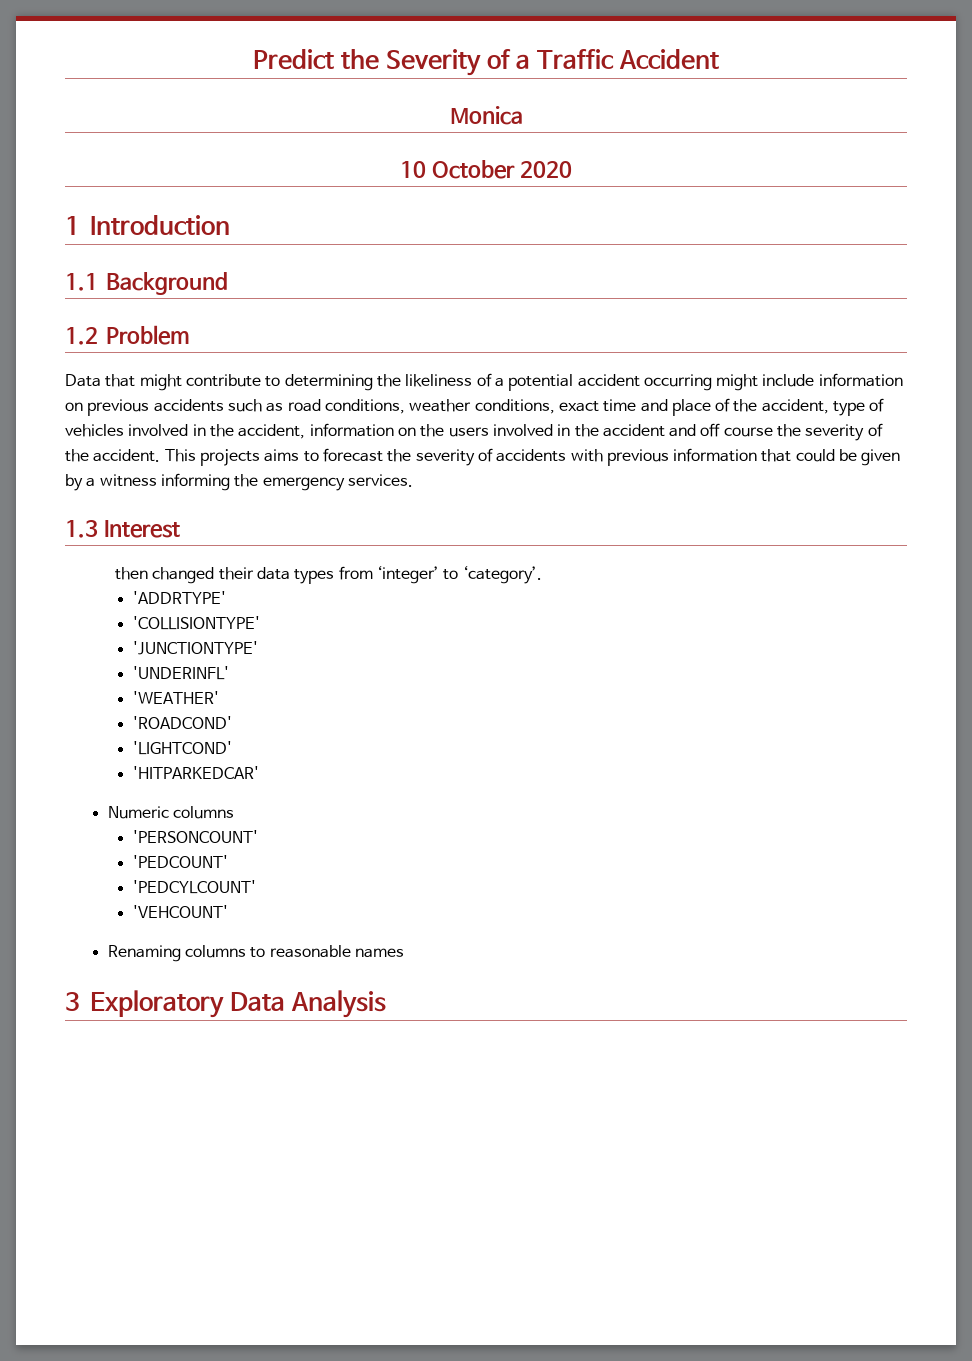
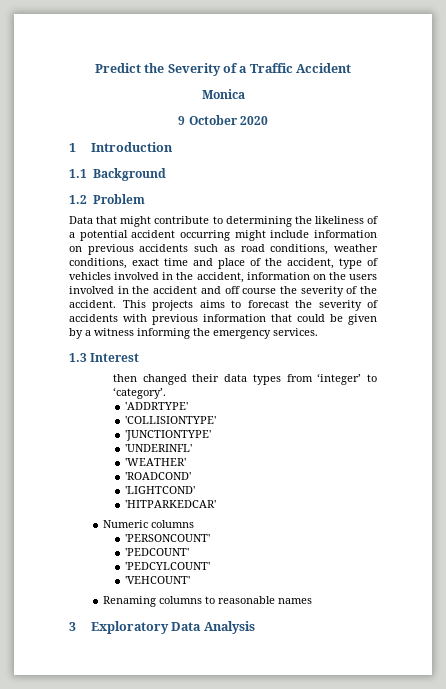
- 10 October 2020
+ 9 October 2020

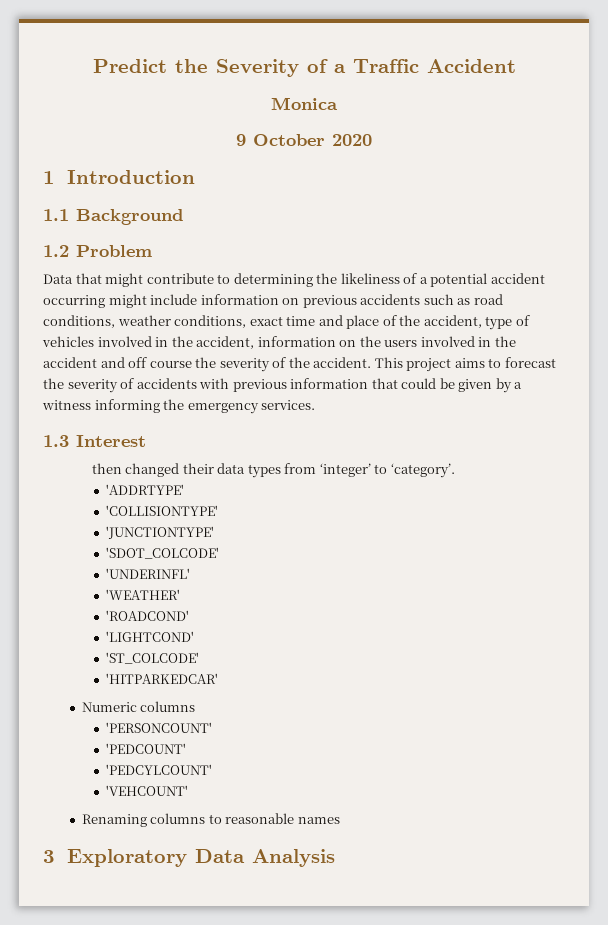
- This projects aims to forecast the severity of accidents with previous information that could be given by a witness informing the emergency services.
+ This project aims to forecast the severity of accidents with previous information that could be given by a witness informing the emergency services.
+ 'SDOT_COLCODE'
+ 'ST_COLCODE'

